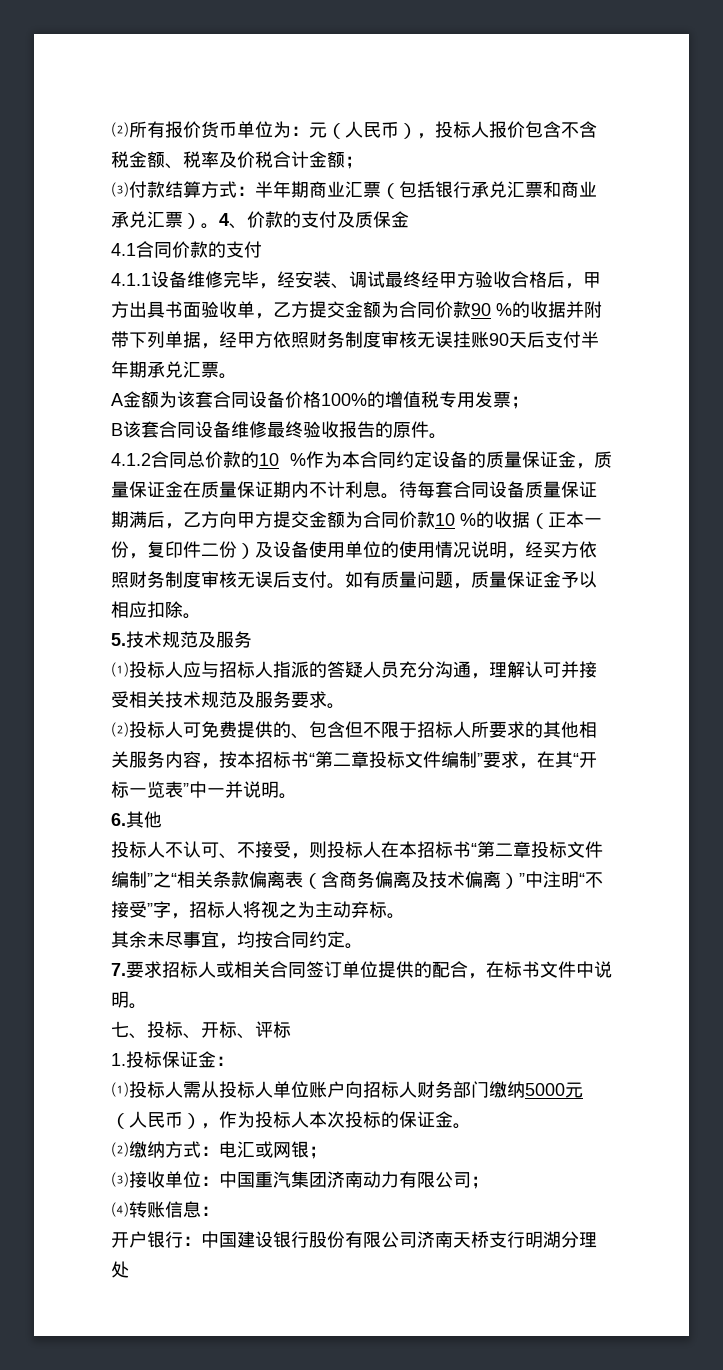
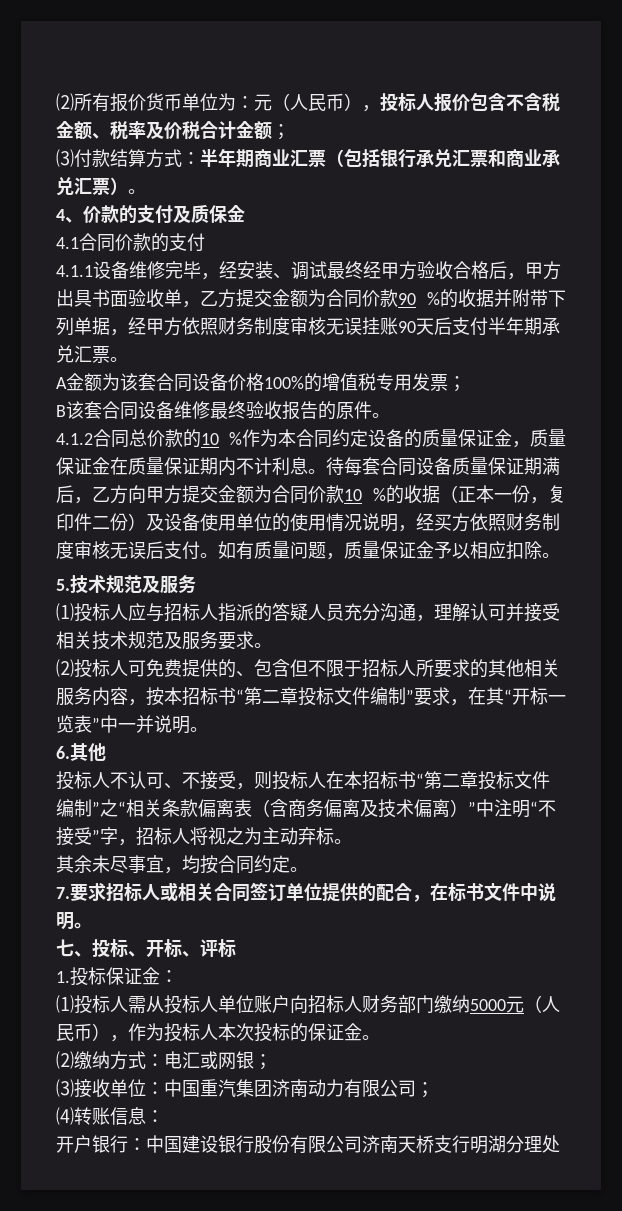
- ⑶付款结算方式：半年期商业汇票（包括银行承兑汇票和商业承兑汇票）。4、价款的支付及质保金
+ ⑶付款结算方式：半年期商业汇票（包括银行承兑汇票和商业承兑汇票）。
+ 4、价款的支付及质保金

